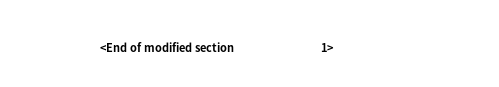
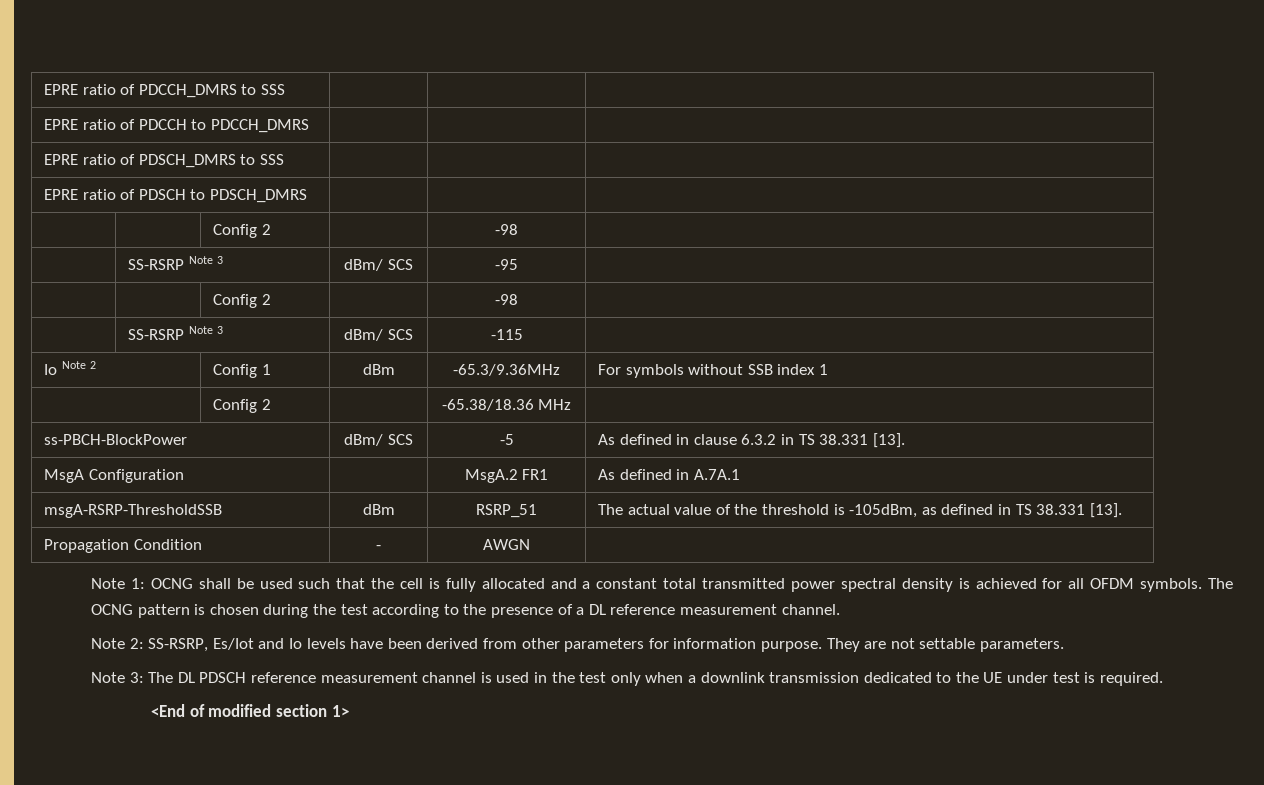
+ EPRE ratio of PDCCH_DMRS to SSS | | |
+ EPRE ratio of PDCCH to PDCCH_DMRS | | |
+ EPRE ratio of PDSCH_DMRS to SSS | | |
+ EPRE ratio of PDSCH to PDSCH_DMRS | | |
+ | | Config 2 | | -98 |
+ | SS-RSRP Note 3 | dBm/ SCS | -95 |
+ | | Config 2 | | -98 |
+ | SS-RSRP Note 3 | dBm/ SCS | -115 |
+ Io Note 2 | Config 1 | dBm | -65.3/9.36MHz | For symbols without SSB index 1
+ | Config 2 | | -65.38/18.36 MHz |
+ ss-PBCH-BlockPower | dBm/ SCS | -5 | As defined in clause 6.3.2 in TS 38.331 [13].
+ MsgA Configuration | | MsgA.2 FR1 | As defined in A.7A.1
+ msgA-RSRP-ThresholdSSB | dBm | RSRP_51 | The actual value of the threshold is -105dBm, as defined in TS 38.331 [13].
+ Propagation Condition | - | AWGN |
+ Note 1: OCNG shall be used such that the cell is fully allocated and a constant total transmitted power spectral density is achieved for all OFDM symbols. The OCNG pattern is chosen during the test according to the presence of a DL reference measurement channel.
+ Note 2: SS-RSRP, Es/Iot and Io levels have been derived from other parameters for information purpose. They are not settable parameters.
+ Note 3: The DL PDSCH reference measurement channel is used in the test only when a downlink transmission dedicated to the UE under test is required.

